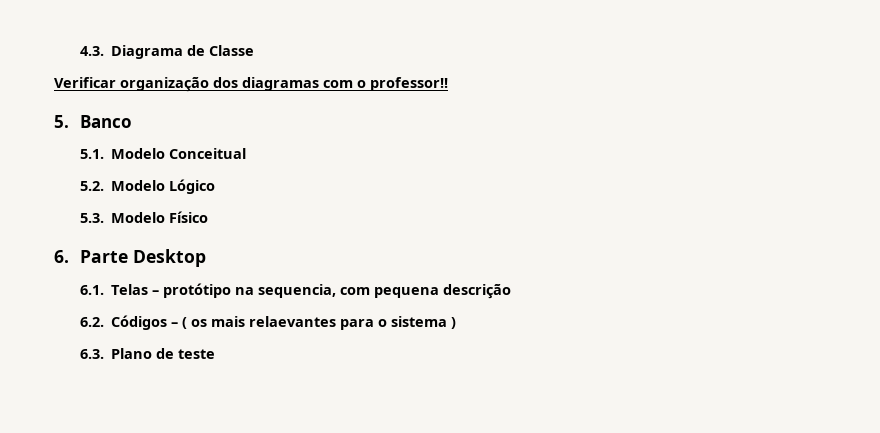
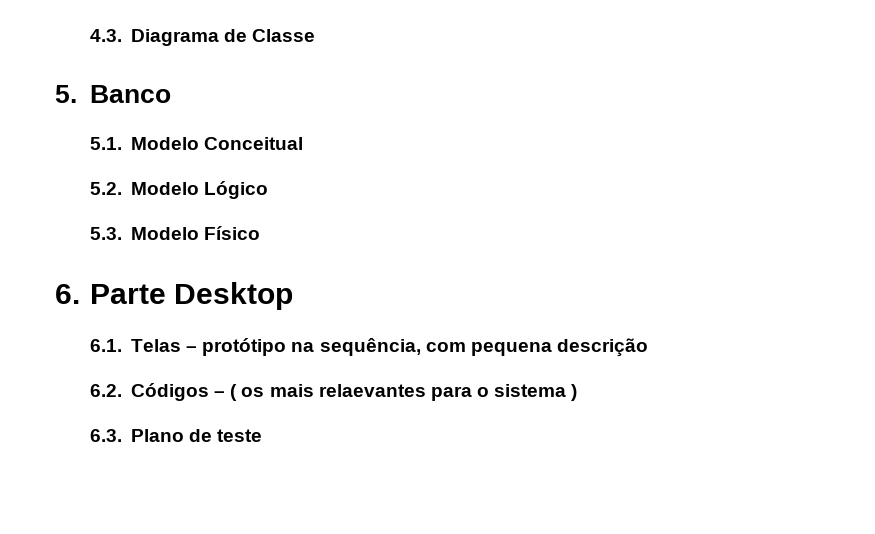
- Verificar organização dos diagramas com o professor!!
- 6.1. Telas – protótipo na sequencia, com pequena descrição
+ 6.1. Telas – protótipo na sequência, com pequena descrição

